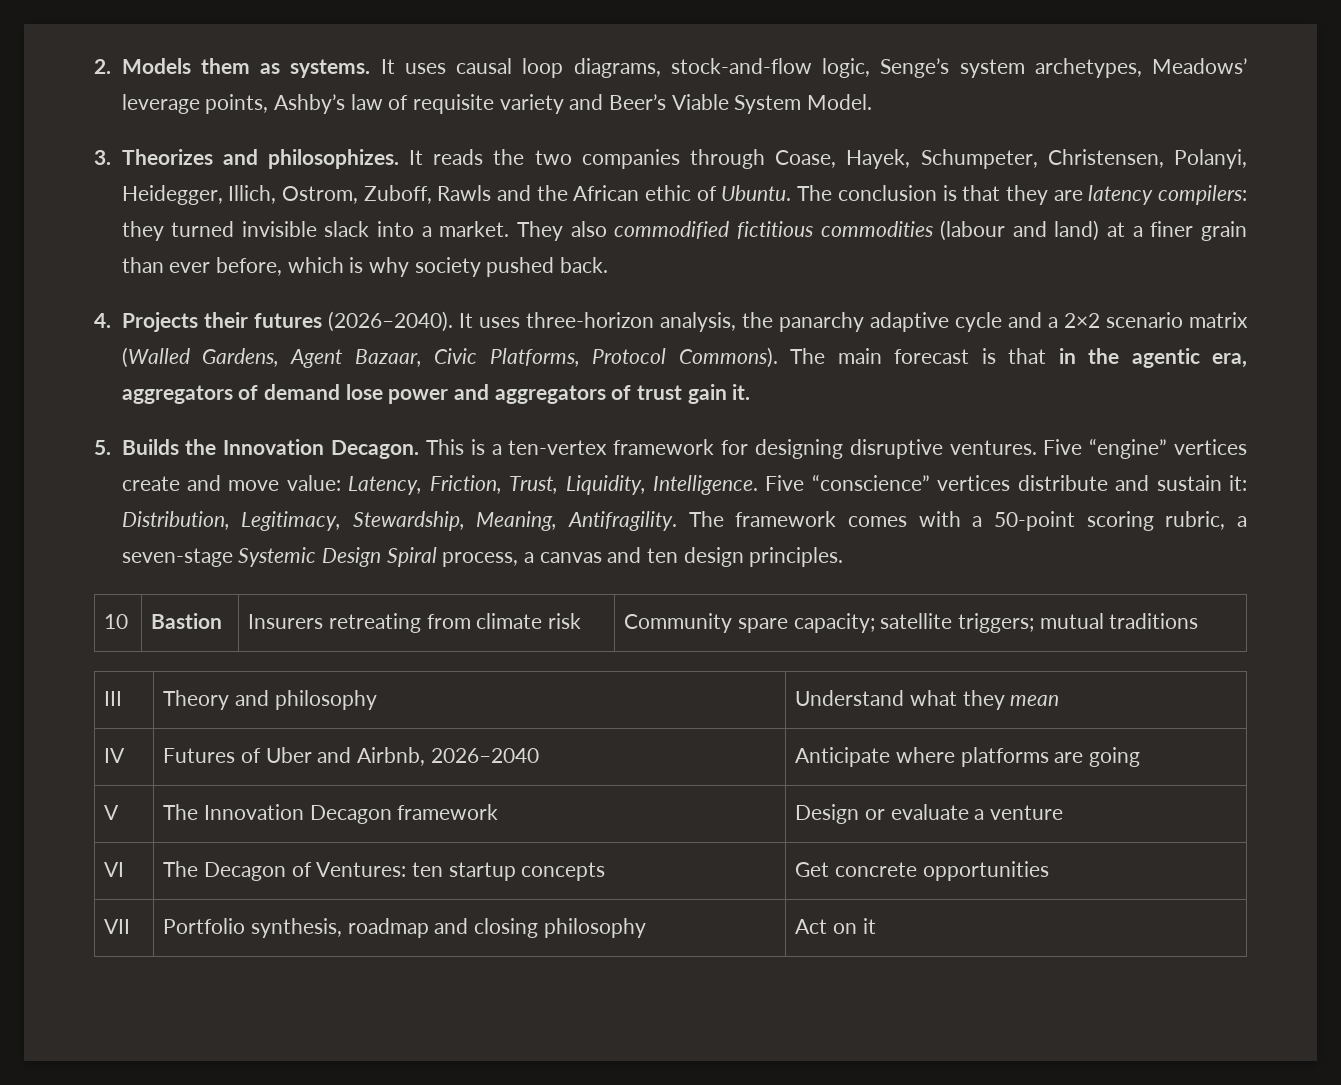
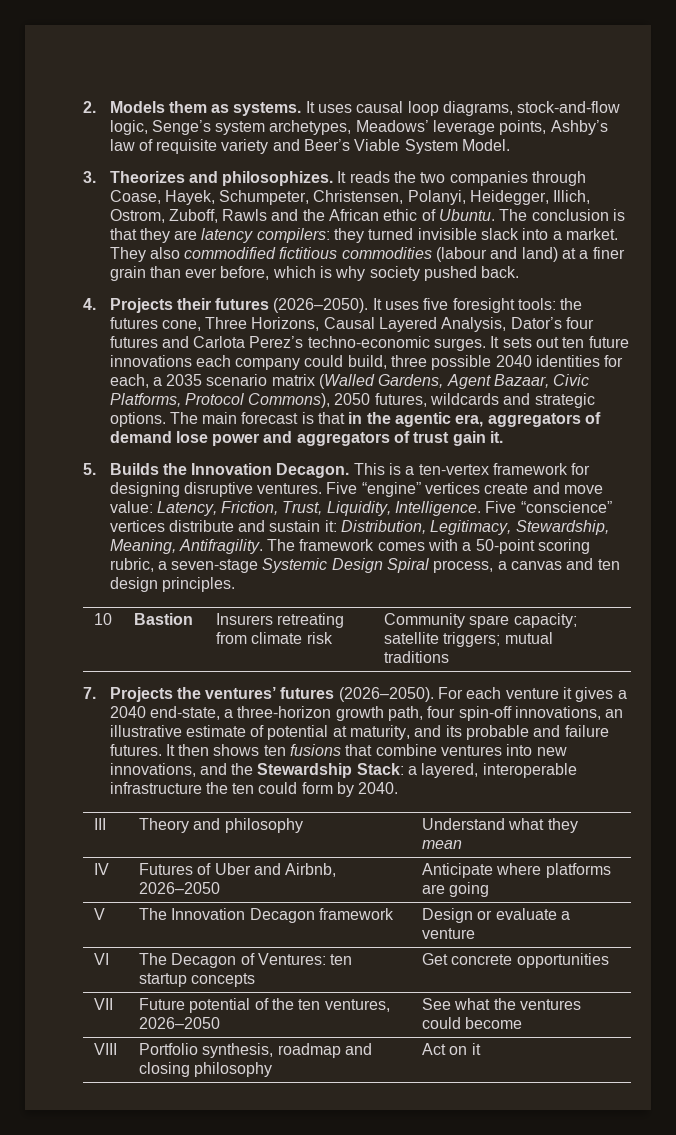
- 4. Projects their futures (2026–2040). It uses three-horizon analysis, the panarchy adaptive cycle and a 2×2 scenario matrix (Walled Gardens, Agent Bazaar, Civic Platforms, Protocol Commons).
+ 4. Projects their futures (2026–2050). It uses five foresight tools: the futures cone, Three Horizons, Causal Layered Analysis, Dator’s four futures and Carlota Perez’s techno-economic surges. It sets out ten future innovations each company could build, three possible 2040 identities for each, a 2035 scenario matrix (Walled Gardens, Agent Bazaar, Civic Platforms, Protocol Commons), 2050 futures, wildcards and strategic options.
+ 7. Projects the ventures’ futures (2026–2050). For each venture it gives a 2040 end-state, a three-horizon growth path, four spin-off innovations, an illustrative estimate of potential at maturity, and its probable and failure futures. It then shows ten fusions that combine ventures into new innovations, and the Stewardship Stack: a layered, interoperable infrastructure the ten could form by 2040.
- IV | Futures of Uber and Airbnb, 2026–2040 | Anticipate where platforms are going
+ IV | Futures of Uber and Airbnb, 2026–2050 | Anticipate where platforms are going
- VII | Portfolio synthesis, roadmap and closing philosophy | Act on it
+ VII | Future potential of the ten ventures, 2026–2050 | See what the ventures could become
+ VIII | Portfolio synthesis, roadmap and closing philosophy | Act on it

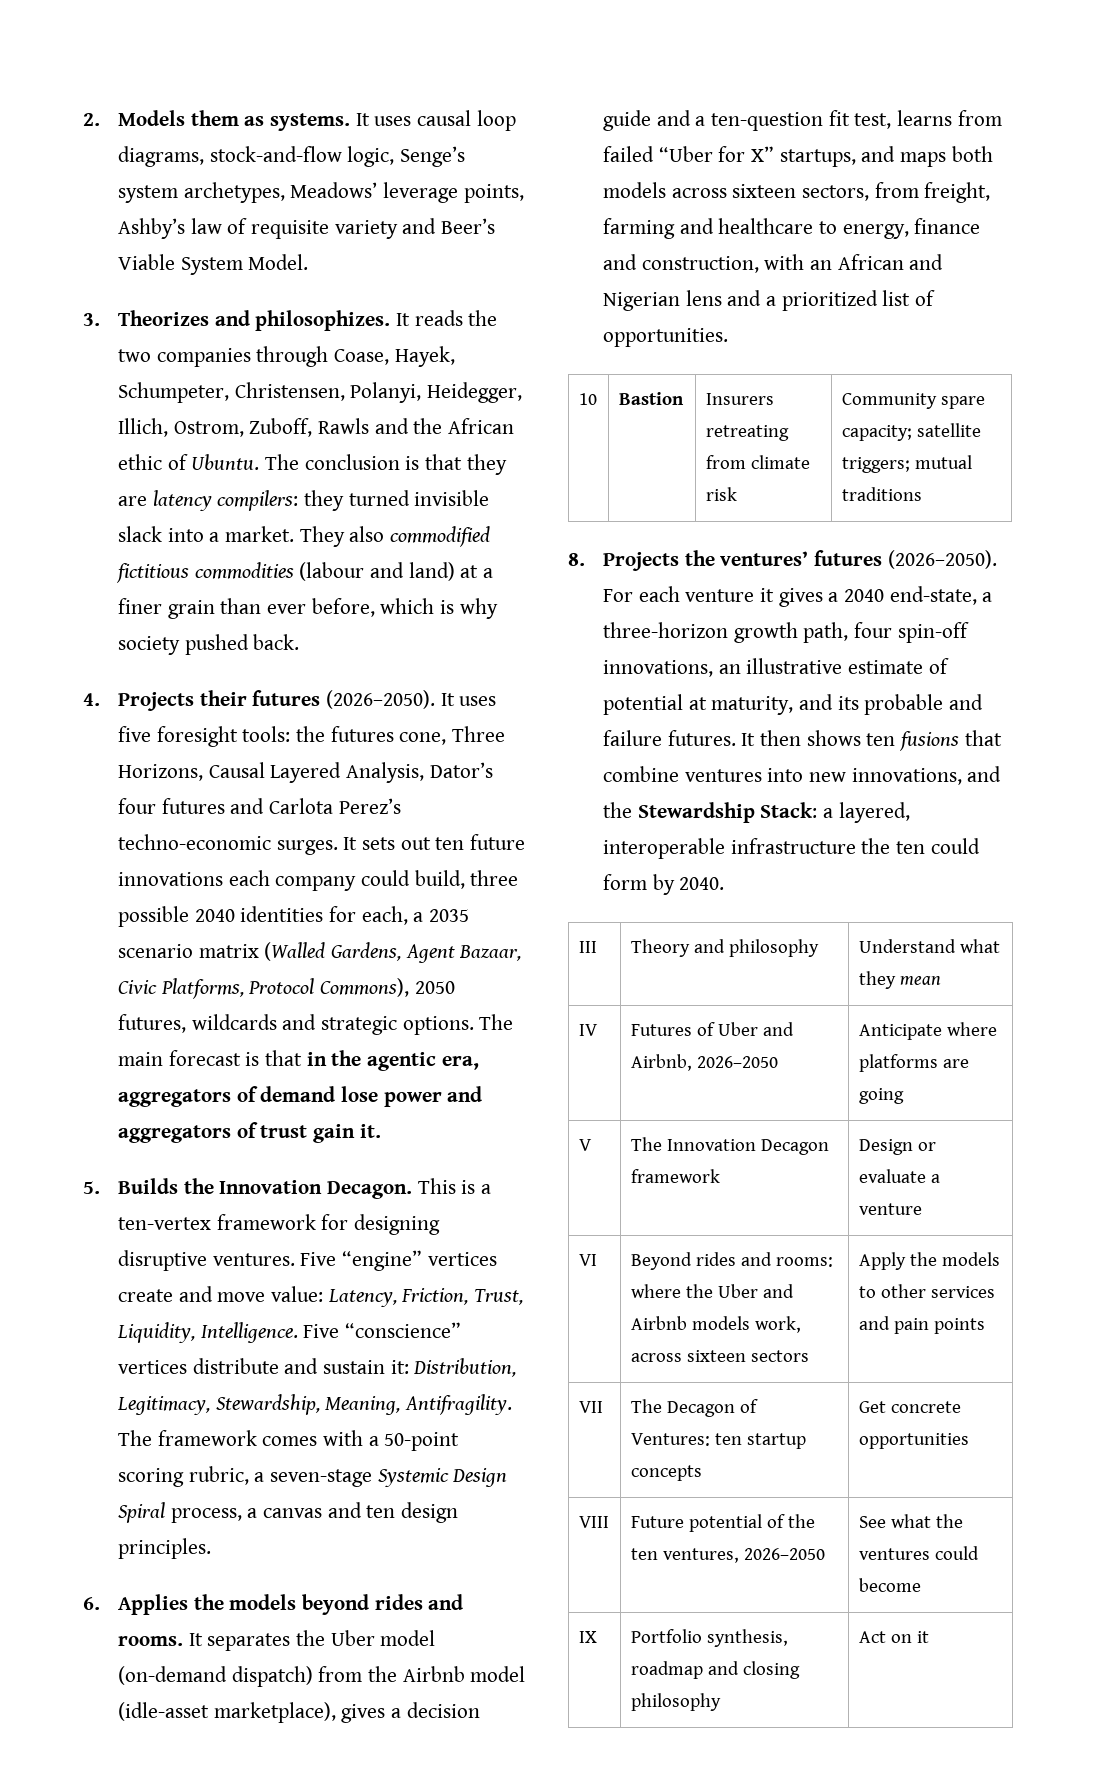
+ 6. Applies the models beyond rides and rooms. It separates the Uber model (on-demand dispatch) from the Airbnb model (idle-asset marketplace), gives a decision guide and a ten-question fit test, learns from failed “Uber for X” startups, and maps both models across sixteen sectors, from freight, farming and healthcare to energy, finance and construction, with an African and Nigerian lens and a prioritized list of opportunities.
- 7. Projects the ventures’ futures (2026–2050).
+ 8. Projects the ventures’ futures (2026–2050).
- VI | The Decagon of Ventures: ten startup concepts | Get concrete opportunities
+ VI | Beyond rides and rooms: where the Uber and Airbnb models work, across sixteen sectors | Apply the models to other services and pain points
+ VII | The Decagon of Ventures: ten startup concepts | Get concrete opportunities
- VII | Future potential of the ten ventures, 2026–2050 | See what the ventures could become
+ VIII | Future potential of the ten ventures, 2026–2050 | See what the ventures could become
- VIII | Portfolio synthesis, roadmap and closing philosophy | Act on it
+ IX | Portfolio synthesis, roadmap and closing philosophy | Act on it

